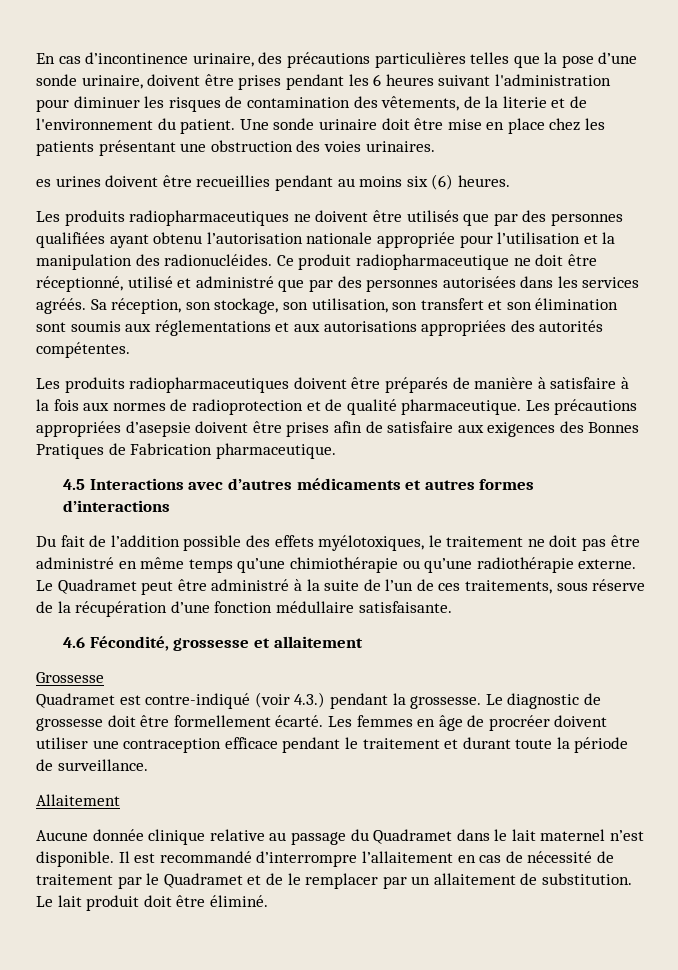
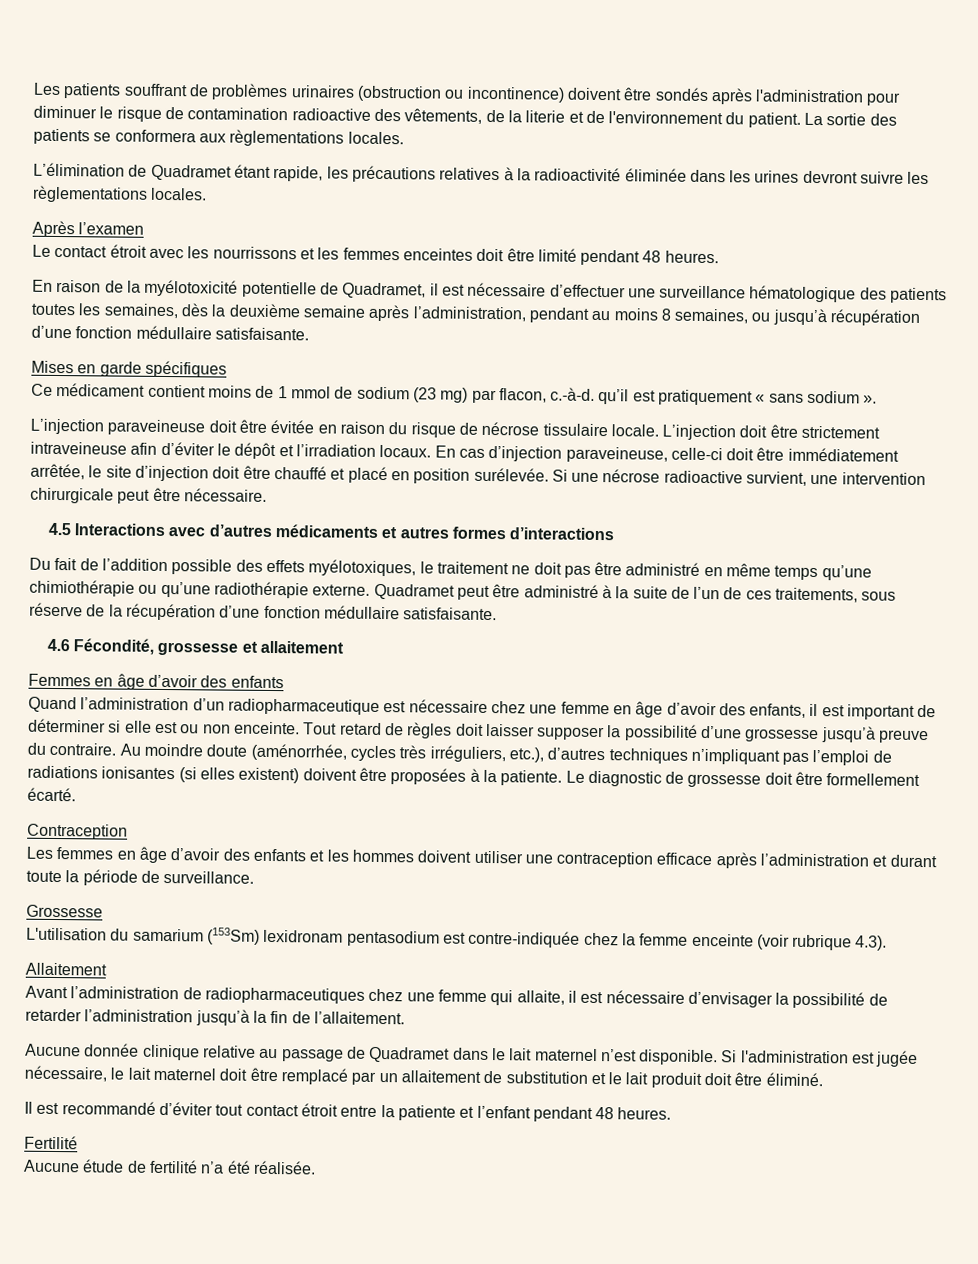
- En cas d’incontinence urinaire, des précautions particulières telles que la pose d’une sonde urinaire, doivent être prises pendant les 6 heures suivant l'administration pour diminuer les risques de contamination des vêtements, de la literie et de l'environnement du patient.
+ Les patients souffrant de problèmes urinaires (obstruction ou incontinence) doivent être sondés après l'administration pour diminuer le risque de contamination radioactive des vêtements, de la literie et de l'environnement du patient.
- Une sonde urinaire doit être mise en place chez les patients présentant une obstruction des voies urinaires.
- es urines doivent être recueillies pendant au moins six (6) heures.
- Les produits radiopharmaceutiques ne doivent être utilisés que par des personnes qualifiées ayant obtenu l’autorisation nationale appropriée pour l’utilisation et la manipulation des radionucléides. Ce produit radiopharmaceutique ne doit être réceptionné, utilisé et administré que par des personnes autorisées dans les services agréés. Sa réception, son stockage, son utilisation, son transfert et son élimination sont soumis aux réglementations et aux autorisations appropriées des autorités compétentes.
- Les produits radiopharmaceutiques doivent être préparés de manière à satisfaire à la fois aux normes de radioprotection et de qualité pharmaceutique. Les précautions appropriées d’asepsie doivent être prises afin de satisfaire aux exigences des Bonnes Pratiques de Fabrication pharmaceutique.
+ La sortie des patients se conformera aux règlementations locales.
+ L’élimination de Quadramet étant rapide, les précautions relatives à la radioactivité éliminée dans les urines devront suivre les règlementations locales.
+ Après l’examen
+ Le contact étroit avec les nourrissons et les femmes enceintes doit être limité pendant 48 heures.
+ En raison de la myélotoxicité potentielle de Quadramet, il est nécessaire d’effectuer une surveillance hématologique des patients toutes les semaines, dès la deuxième semaine après l’administration, pendant au moins 8 semaines, ou jusqu’à récupération d’une fonction médullaire satisfaisante.
+ Mises en garde spécifiques
+ Ce médicament contient moins de 1 mmol de sodium (23 mg) par flacon, c.-à-d. qu’il est pratiquement « sans sodium ».
+ L’injection paraveineuse doit être évitée en raison du risque de nécrose tissulaire locale. L’injection doit être strictement intraveineuse afin d’éviter le dépôt et l’irradiation locaux. En cas d’injection paraveineuse, celle-ci doit être immédiatement arrêtée, le site d’injection doit être chauffé et placé en position surélevée. Si une nécrose radioactive survient, une intervention chirurgicale peut être nécessaire.
- Le Quadramet peut être administré à la suite de l’un de ces traitements, sous réserve de la récupération d’une fonction médullaire satisfaisante.
+ Quadramet peut être administré à la suite de l’un de ces traitements, sous réserve de la récupération d’une fonction médullaire satisfaisante.
- Grossesse
- Quadramet est contre-indiqué (voir 4.3.) pendant la grossesse.
+ Femmes en âge d’avoir des enfants
+ Quand l’administration d’un radiopharmaceutique est nécessaire chez une femme en âge d’avoir des enfants, il est important de déterminer si elle est ou non enceinte. Tout retard de règles doit laisser supposer la possibilité d’une grossesse jusqu’à preuve du contraire. Au moindre doute (aménorrhée, cycles très irréguliers, etc.), d’autres techniques n’impliquant pas l’emploi de radiations ionisantes (si elles existent) doivent être proposées à la patiente.
- Le diagnostic de grossesse doit être formellement écarté. Les femmes en âge de procréer doivent utiliser une contraception efficace pendant le traitement et durant toute la période de surveillance.
+ Le diagnostic de grossesse doit être formellement écarté.
+ Contraception
+ Les femmes en âge d’avoir des enfants et les hommes doivent utiliser une contraception efficace après l’administration et durant toute la période de surveillance.
+ Grossesse
+ L'utilisation du samarium (153Sm) lexidronam pentasodium est contre-indiquée chez la femme enceinte (voir rubrique 4.3).
  Allaitement
+ Avant l’administration de radiopharmaceutiques chez une femme qui allaite, il est nécessaire d’envisager la possibilité de retarder l’administration jusqu’à la fin de l’allaitement.
- Aucune donnée clinique relative au passage du Quadramet dans le lait maternel n’est disponible.
+ Aucune donnée clinique relative au passage de Quadramet dans le lait maternel n’est disponible.
- Il est recommandé d’interrompre l’allaitement en cas de nécessité de traitement par le Quadramet et de le remplacer par un allaitement de substitution. Le lait produit doit être éliminé.
+ Si l'administration est jugée nécessaire, le lait maternel doit être remplacé par un allaitement de substitution et le lait produit doit être éliminé.
+ Il est recommandé d’éviter tout contact étroit entre la patiente et l’enfant pendant 48 heures.
+ Fertilité
+ Aucune étude de fertilité n’a été réalisée.

